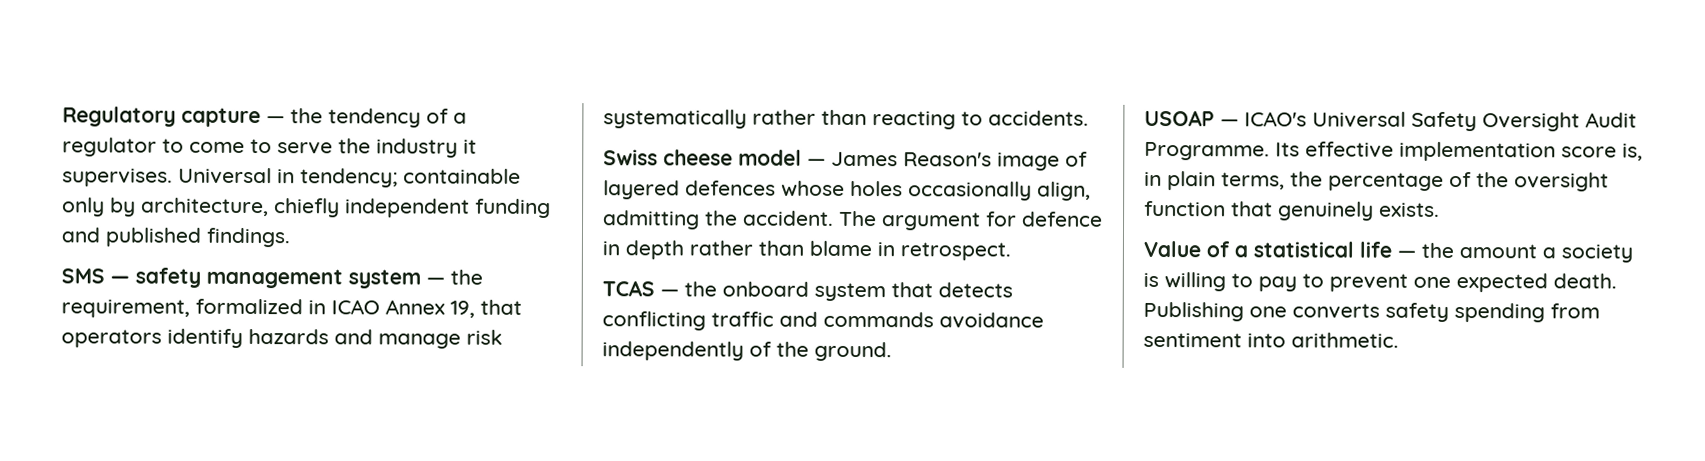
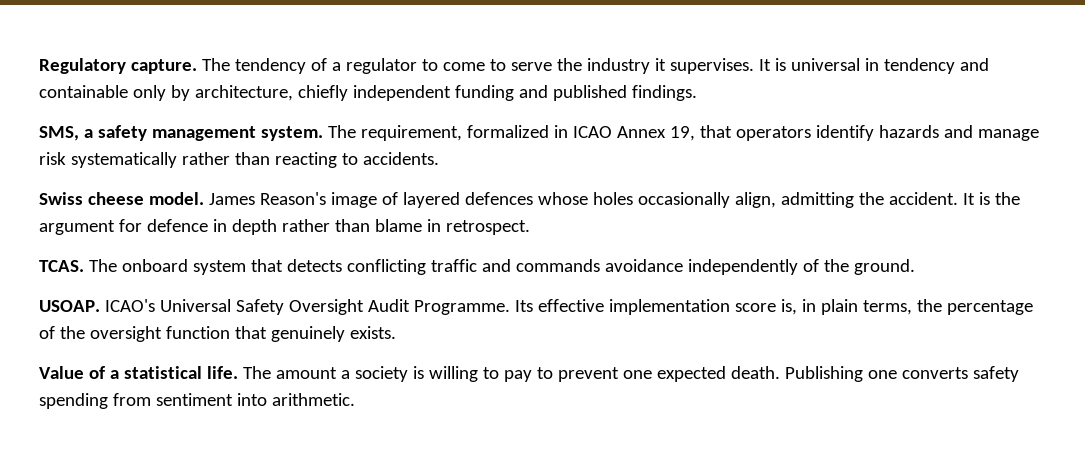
- Regulatory capture — the tendency of a regulator to come to serve the industry it supervises.
+ Regulatory capture. The tendency of a regulator to come to serve the industry it supervises.
- Universal in tendency; containable only by architecture, chiefly independent funding and published findings.
+ It is universal in tendency and containable only by architecture, chiefly independent funding and published findings.
- SMS — safety management system — the requirement, formalized in ICAO Annex 19, that operators identify hazards and manage risk systematically rather than reacting to accidents.
+ SMS, a safety management system. The requirement, formalized in ICAO Annex 19, that operators identify hazards and manage risk systematically rather than reacting to accidents.
- Swiss cheese model — James Reason's image of layered defences whose holes occasionally align, admitting the accident.
+ Swiss cheese model. James Reason's image of layered defences whose holes occasionally align, admitting the accident.
- The argument for defence in depth rather than blame in retrospect.
+ It is the argument for defence in depth rather than blame in retrospect.
- TCAS — the onboard system that detects conflicting traffic and commands avoidance independently of the ground.
+ TCAS. The onboard system that detects conflicting traffic and commands avoidance independently of the ground.
- USOAP — ICAO's Universal Safety Oversight Audit Programme.
+ USOAP. ICAO's Universal Safety Oversight Audit Programme.
- Value of a statistical life — the amount a society is willing to pay to prevent one expected death.
+ Value of a statistical life. The amount a society is willing to pay to prevent one expected death.

